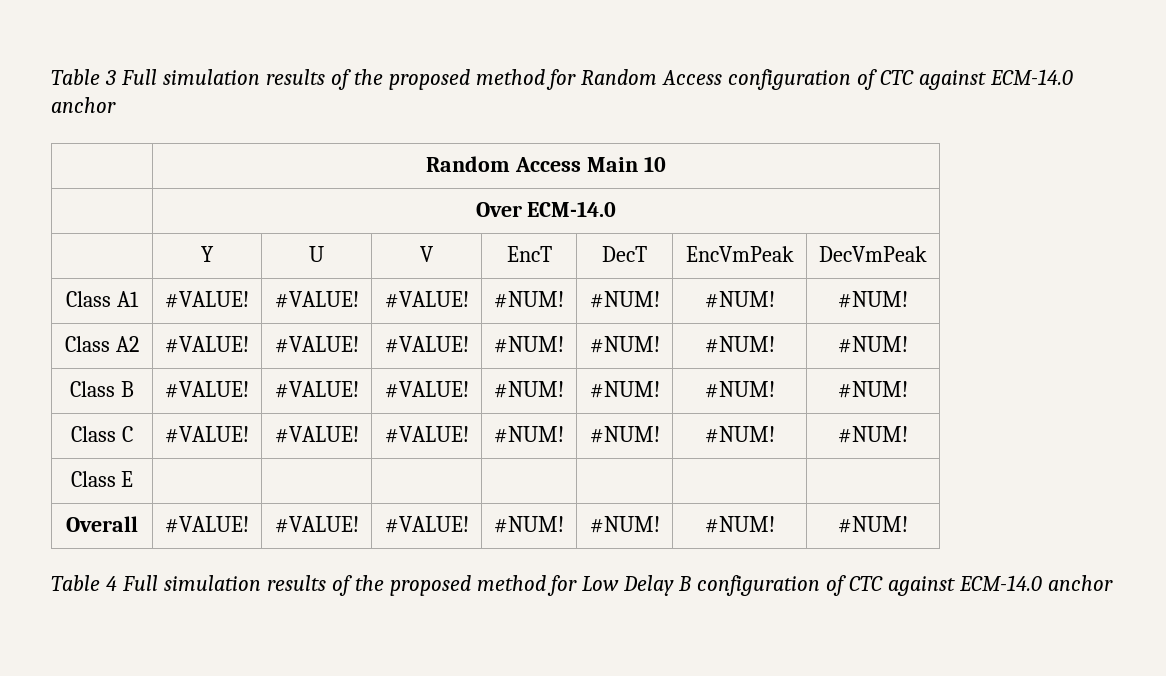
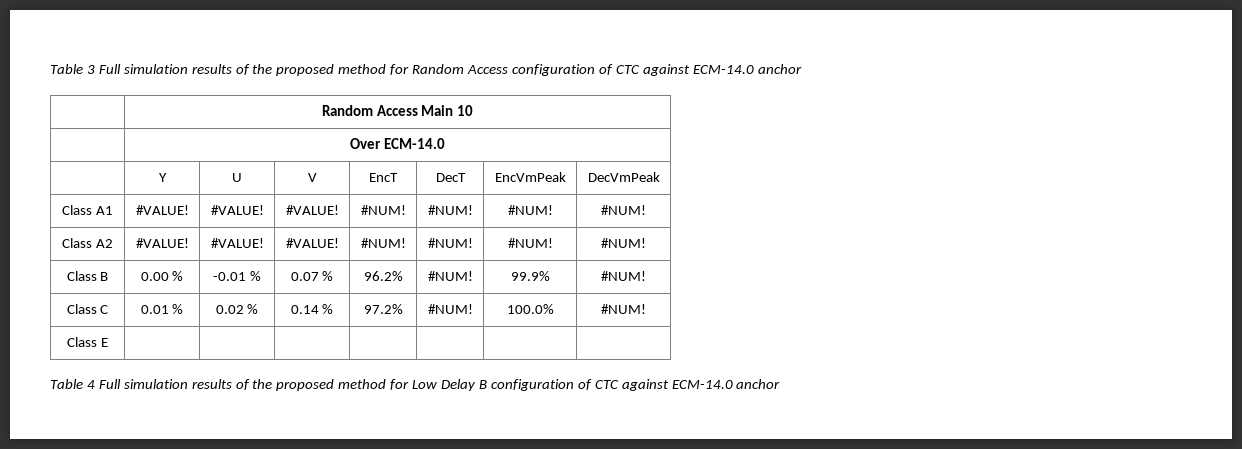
- Class B | #VALUE! | #VALUE! | #VALUE! | #NUM! | #NUM! | #NUM! | #NUM!
+ Class B | 0.00 % | -0.01 % | 0.07 % | 96.2% | #NUM! | 99.9% | #NUM!
- Class C | #VALUE! | #VALUE! | #VALUE! | #NUM! | #NUM! | #NUM! | #NUM!
+ Class C | 0.01 % | 0.02 % | 0.14 % | 97.2% | #NUM! | 100.0% | #NUM!
- Overall | #VALUE! | #VALUE! | #VALUE! | #NUM! | #NUM! | #NUM! | #NUM!

